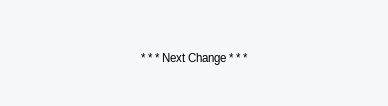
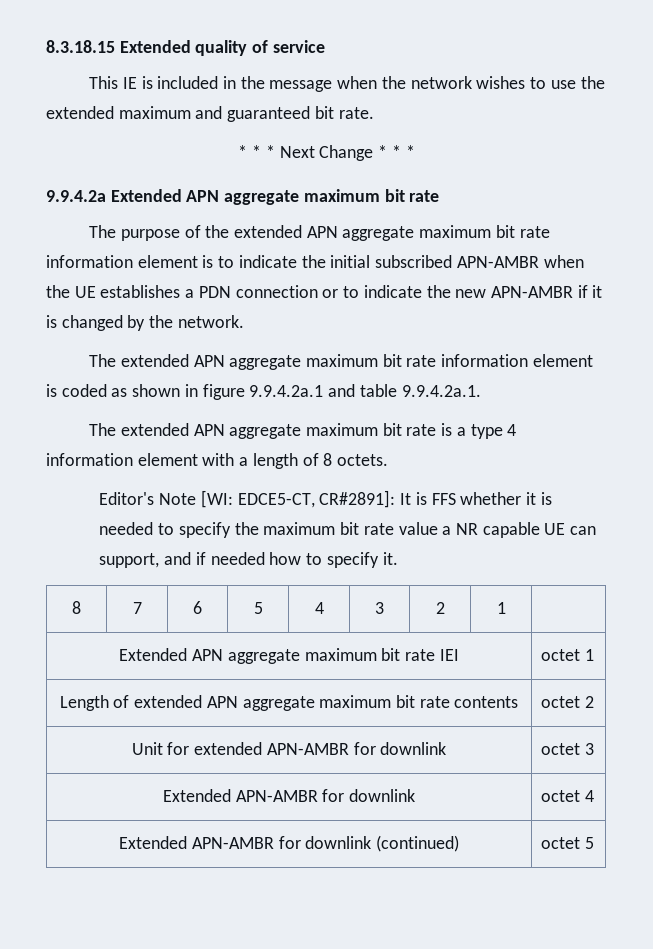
+ 8.3.18.15 Extended quality of service
+ This IE is included in the message when the network wishes to use the extended maximum and guaranteed bit rate.
+ 9.9.4.2a Extended APN aggregate maximum bit rate
+ The purpose of the extended APN aggregate maximum bit rate information element is to indicate the initial subscribed APN-AMBR when the UE establishes a PDN connection or to indicate the new APN-AMBR if it is changed by the network.
+ The extended APN aggregate maximum bit rate information element is coded as shown in figure 9.9.4.2a.1 and table 9.9.4.2a.1.
+ The extended APN aggregate maximum bit rate is a type 4 information element with a length of 8 octets.
+ Editor's Note [WI: EDCE5-CT, CR#2891]: It is FFS whether it is needed to specify the maximum bit rate value a NR capable UE can support, and if needed how to specify it.
+ 8 | 7 | 6 | 5 | 4 | 3 | 2 | 1 |
+ Extended APN aggregate maximum bit rate IEI | octet 1
+ Length of extended APN aggregate maximum bit rate contents | octet 2
+ Unit for extended APN-AMBR for downlink | octet 3
+ Extended APN-AMBR for downlink | octet 4
+ Extended APN-AMBR for downlink (continued) | octet 5

